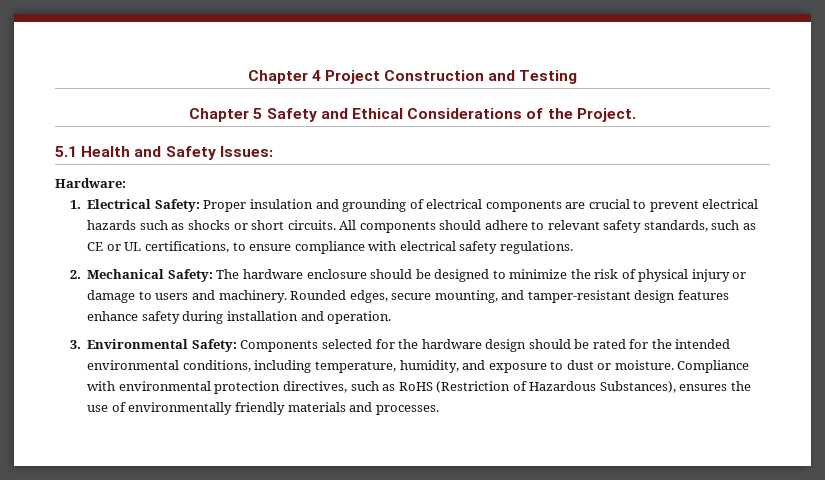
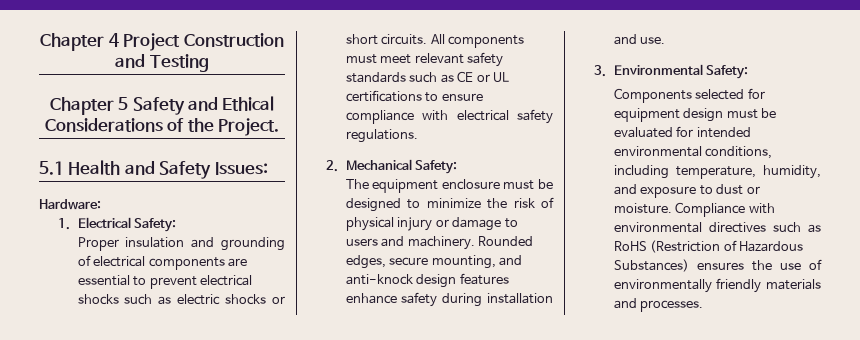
- 1. Electrical Safety: Proper insulation and grounding of electrical components are crucial to prevent electrical hazards such as shocks or short circuits.
+ 1. Electrical Safety:
+ Proper insulation and grounding of electrical components are essential to prevent electrical shocks such as electric shocks or short circuits.
- All components should adhere to relevant safety standards, such as CE or UL certifications, to ensure compliance with electrical safety regulations.
+ All components must meet relevant safety standards such as CE or UL certifications to ensure compliance with electrical safety regulations.
- 2. Mechanical Safety: The hardware enclosure should be designed to minimize the risk of physical injury or damage to users and machinery.
+ 2. Mechanical Safety:
+ The equipment enclosure must be designed to minimize the risk of physical injury or damage to users and machinery.
- Rounded edges, secure mounting, and tamper-resistant design features enhance safety during installation and operation.
+ Rounded edges, secure mounting, and anti-knock design features enhance safety during installation and use.
- 3. Environmental Safety: Components selected for the hardware design should be rated for the intended environmental conditions, including temperature, humidity, and exposure to dust or moisture.
+ 3. Environmental Safety:
+ Components selected for equipment design must be evaluated for intended environmental conditions, including temperature, humidity, and exposure to dust or moisture.
- Compliance with environmental protection directives, such as RoHS (Restriction of Hazardous Substances), ensures the use of environmentally friendly materials and processes.
+ Compliance with environmental directives such as RoHS (Restriction of Hazardous Substances) ensures the use of environmentally friendly materials and processes.

